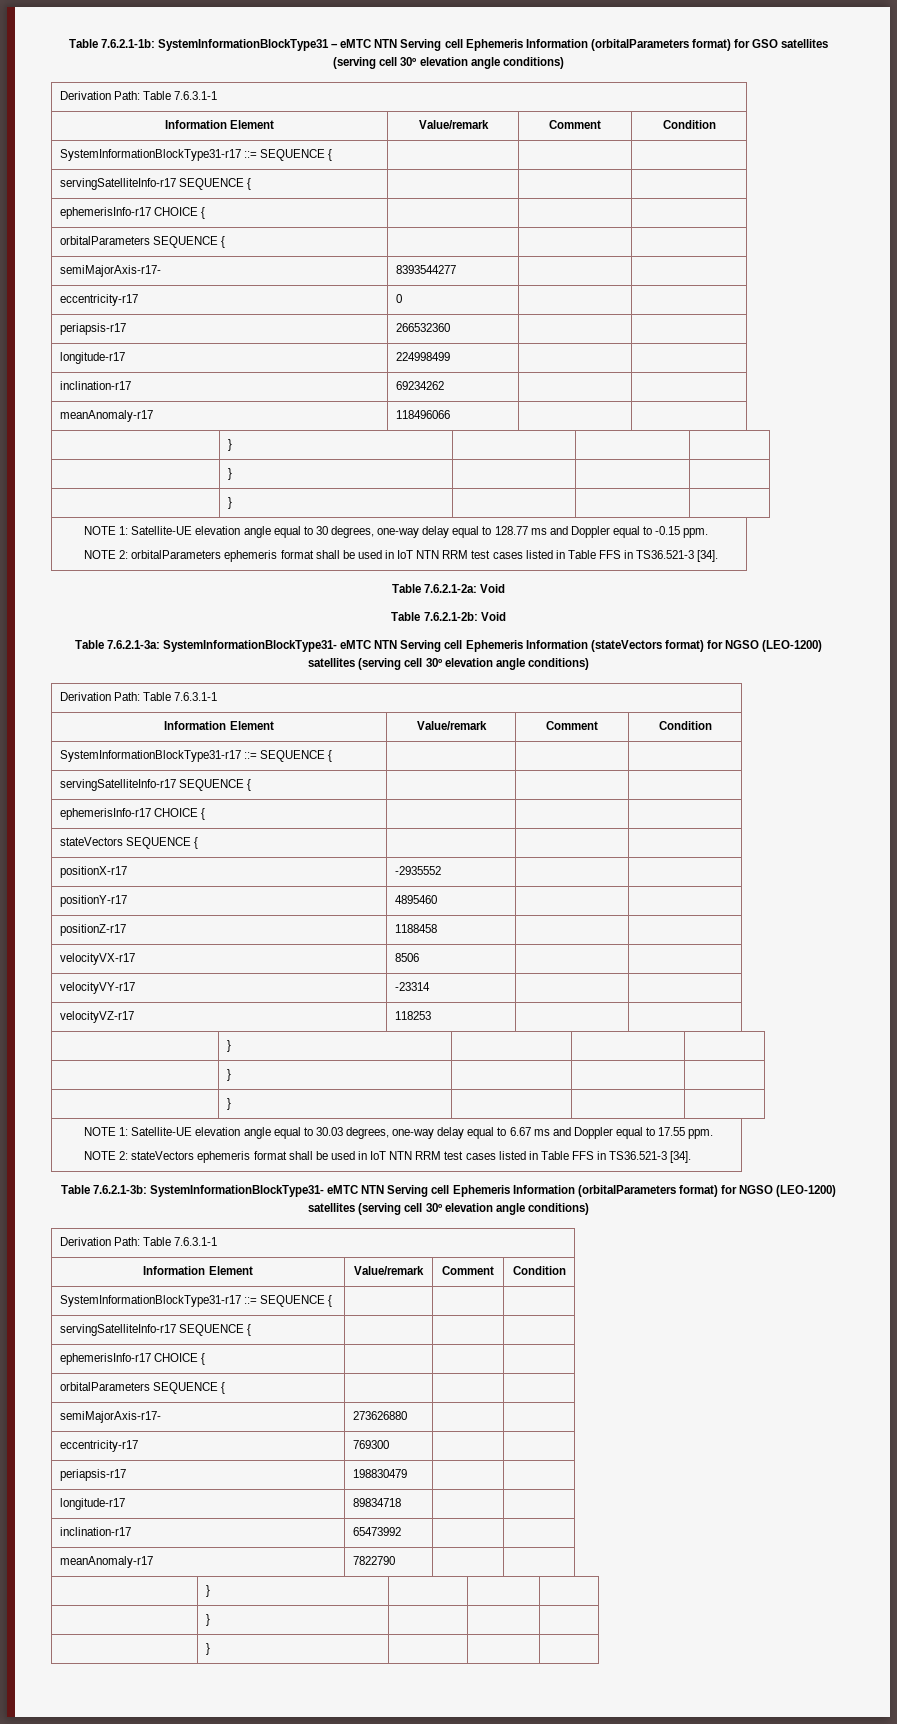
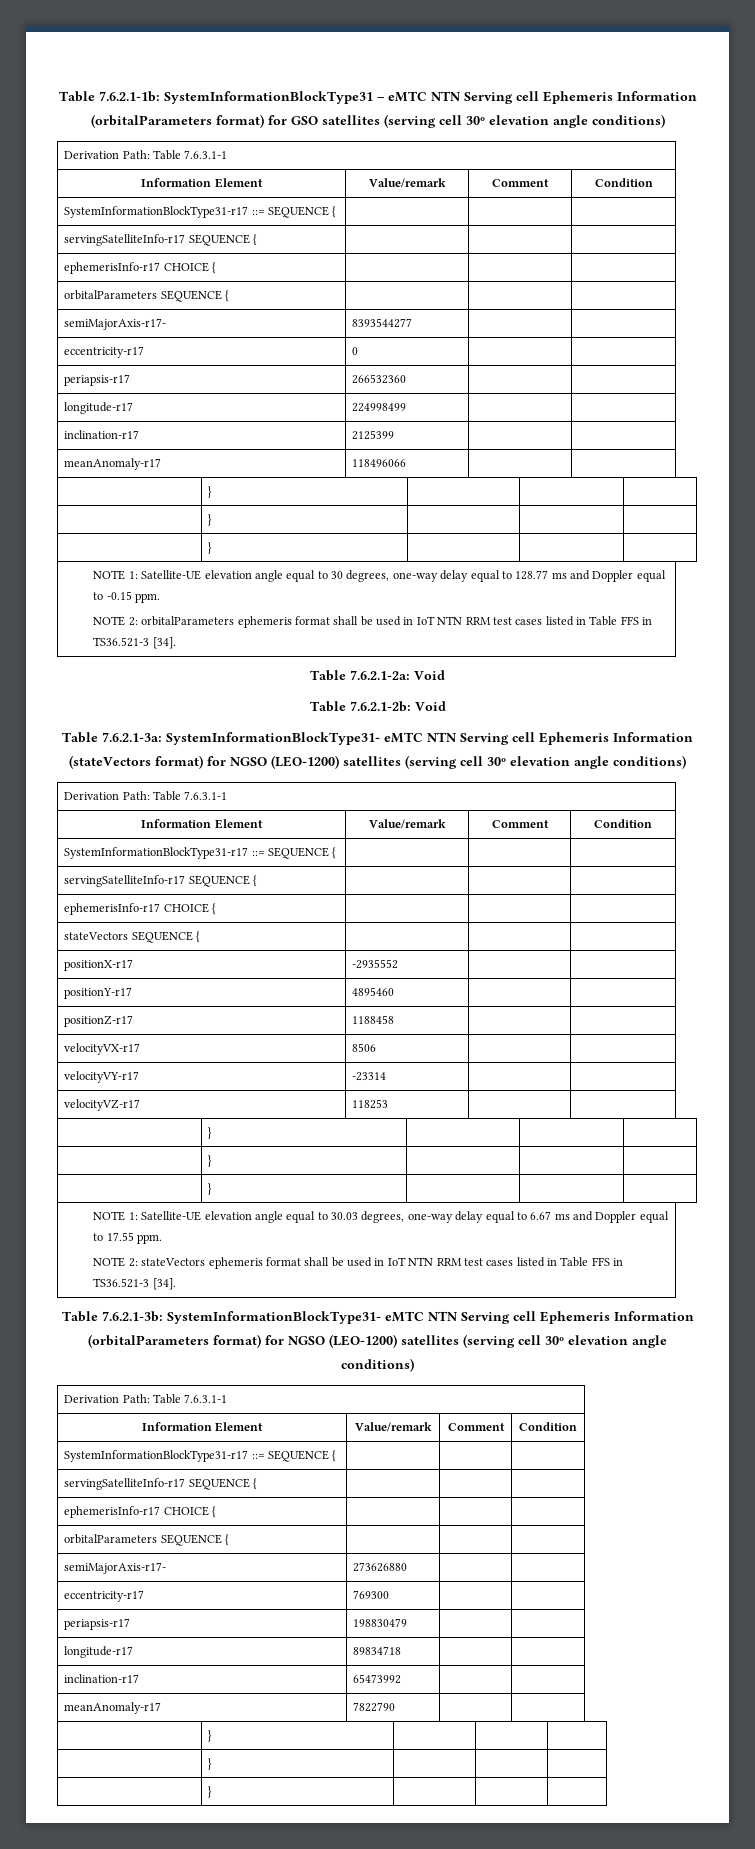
- inclination-r17 | 69234262 | |
+ inclination-r17 | 2125399 | |

